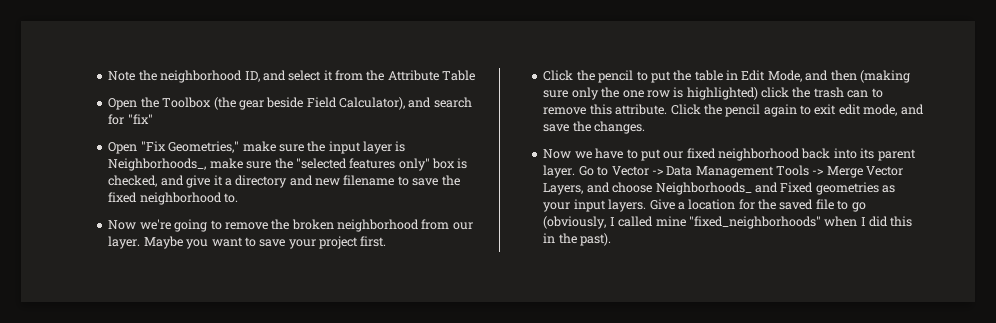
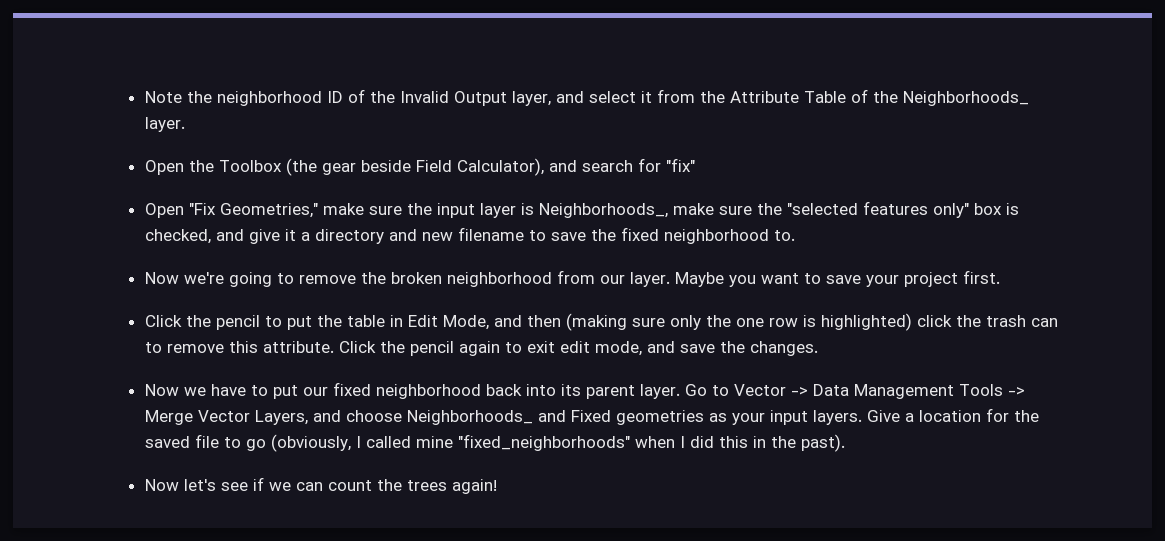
- Note the neighborhood ID, and select it from the Attribute Table
+ Note the neighborhood ID of the Invalid Output layer, and select it from the Attribute Table of the Neighborhoods_ layer.
+ Now let's see if we can count the trees again!

